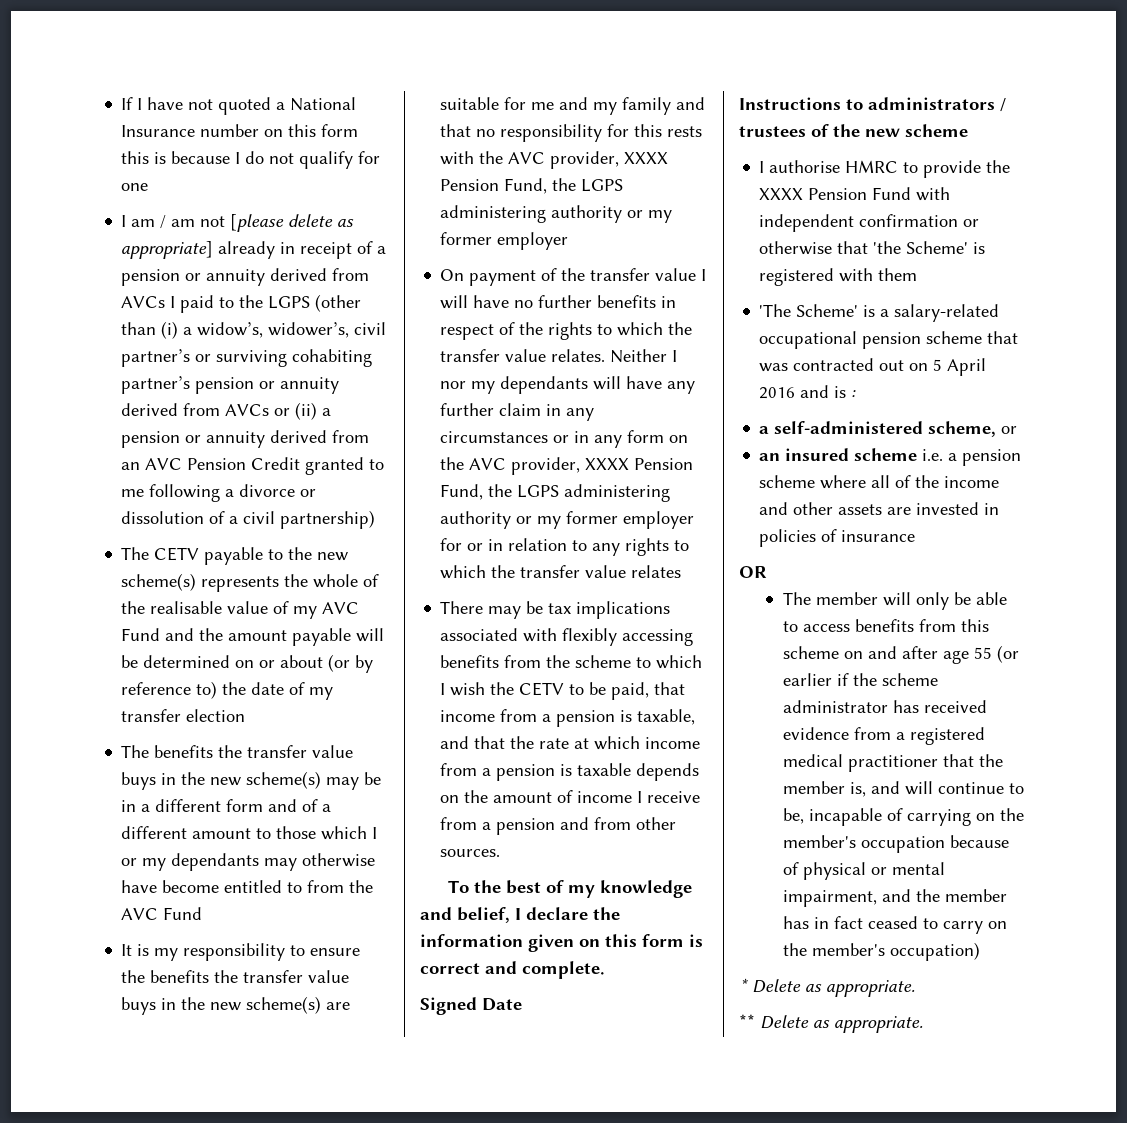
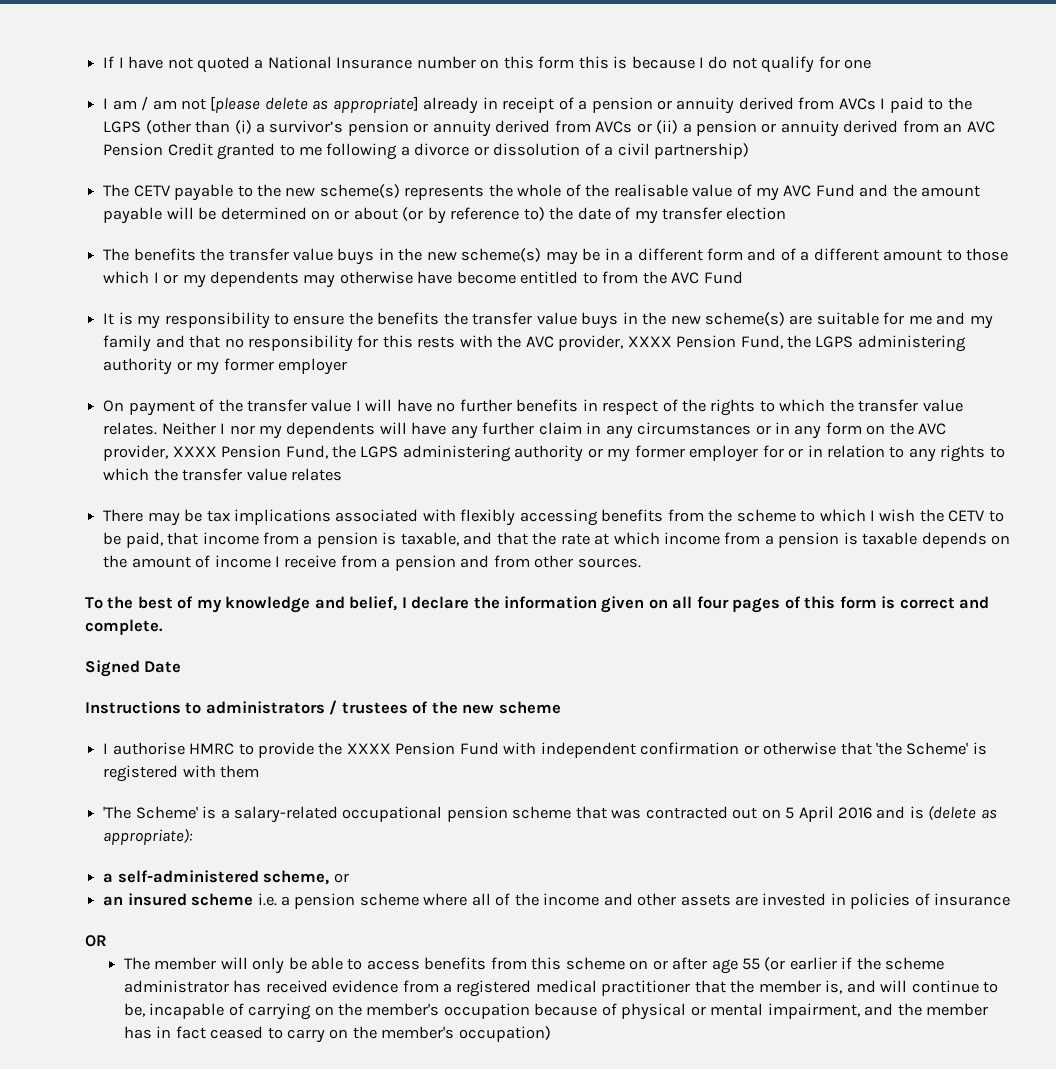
- I am / am not [please delete as appropriate] already in receipt of a pension or annuity derived from AVCs I paid to the LGPS (other than (i) a widow’s, widower’s, civil partner’s or surviving cohabiting partner’s pension or annuity derived from AVCs or (ii) a pension or annuity derived from an AVC Pension Credit granted to me following a divorce or dissolution of a civil partnership)
+ I am / am not [please delete as appropriate] already in receipt of a pension or annuity derived from AVCs I paid to the LGPS (other than (i) a survivor’s pension or annuity derived from AVCs or (ii) a pension or annuity derived from an AVC Pension Credit granted to me following a divorce or dissolution of a civil partnership)
- The benefits the transfer value buys in the new scheme(s) may be in a different form and of a different amount to those which I or my dependants may otherwise have become entitled to from the AVC Fund
+ The benefits the transfer value buys in the new scheme(s) may be in a different form and of a different amount to those which I or my dependents may otherwise have become entitled to from the AVC Fund
- Neither I nor my dependants will have any further claim in any circumstances or in any form on the AVC provider, XXXX Pension Fund, the LGPS administering authority or my former employer for or in relation to any rights to which the transfer value relates
+ Neither I nor my dependents will have any further claim in any circumstances or in any form on the AVC provider, XXXX Pension Fund, the LGPS administering authority or my former employer for or in relation to any rights to which the transfer value relates
- To the best of my knowledge and belief, I declare the information given on this form is correct and complete.
+ To the best of my knowledge and belief, I declare the information given on all four pages of this form is correct and complete.
- 'The Scheme' is a salary-related occupational pension scheme that was contracted out on 5 April 2016 and is :
+ 'The Scheme' is a salary-related occupational pension scheme that was contracted out on 5 April 2016 and is (delete as appropriate):
- The member will only be able to access benefits from this scheme on and after age 55 (or earlier if the scheme administrator has received evidence from a registered medical practitioner that the member is, and will continue to be, incapable of carrying on the member's occupation because of physical or mental impairment, and the member has in fact ceased to carry on the member's occupation)
+ The member will only be able to access benefits from this scheme on or after age 55 (or earlier if the scheme administrator has received evidence from a registered medical practitioner that the member is, and will continue to be, incapable of carrying on the member's occupation because of physical or mental impairment, and the member has in fact ceased to carry on the member's occupation)
- * Delete as appropriate.
- ** Delete as appropriate.

